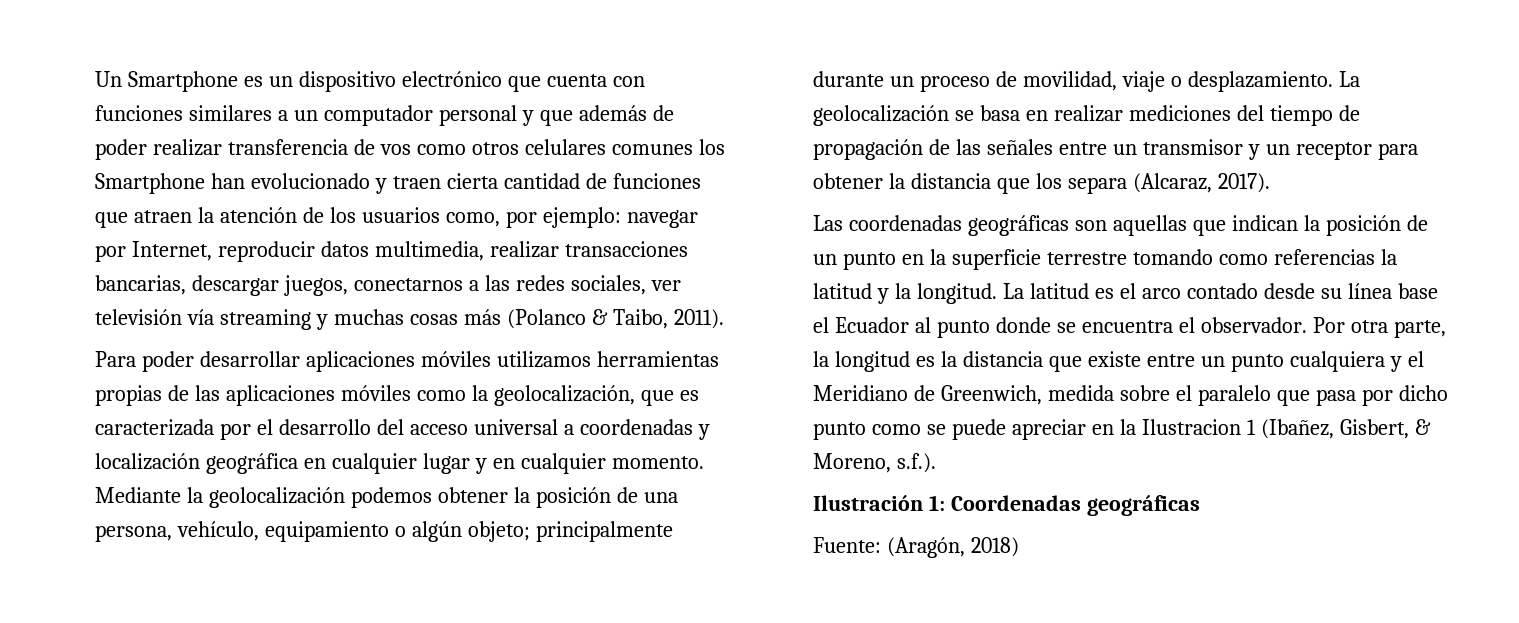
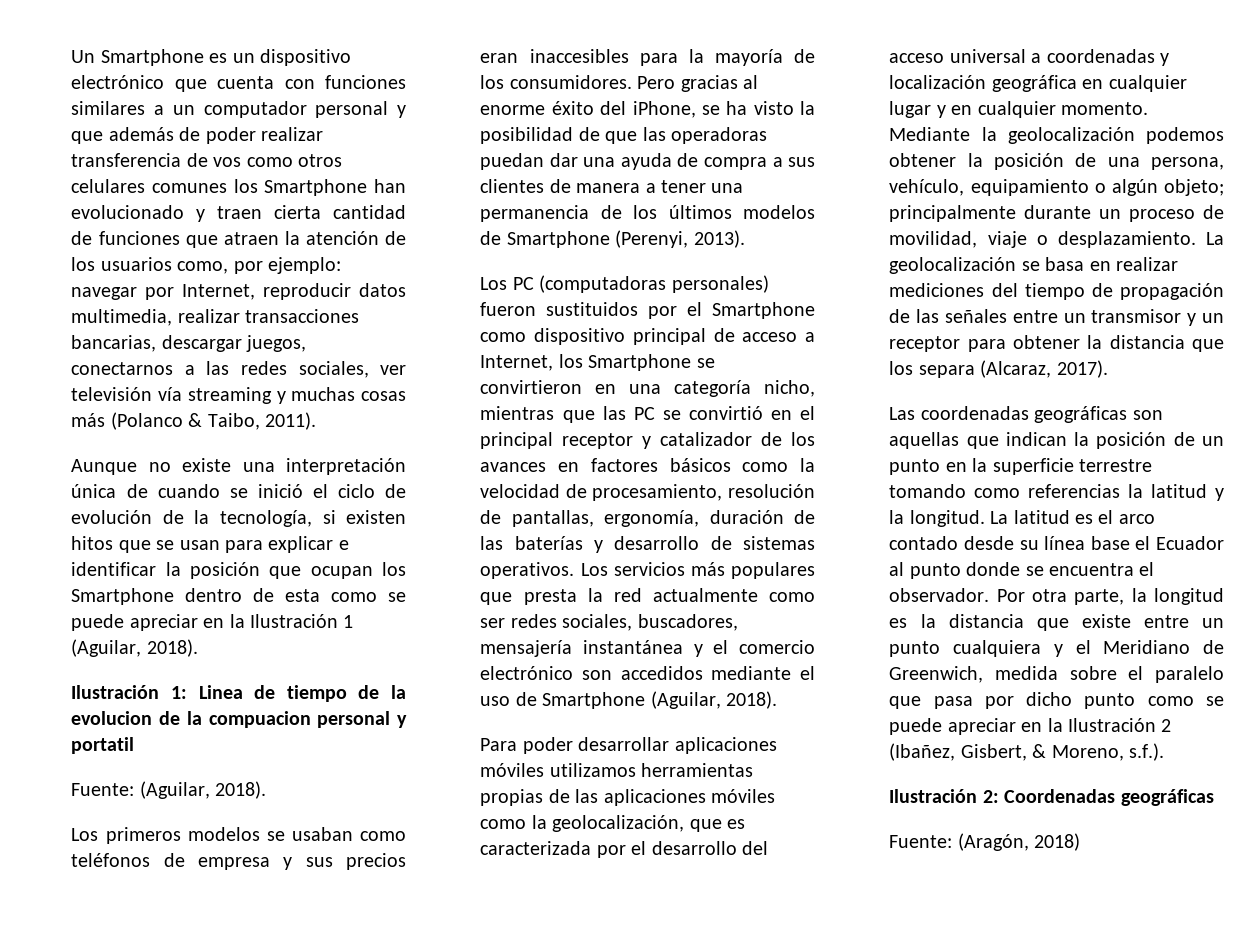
+ Aunque no existe una interpretación única de cuando se inició el ciclo de evolución de la tecnología, si existen hitos que se usan para explicar e identificar la posición que ocupan los Smartphone dentro de esta como se puede apreciar en la Ilustración 1 (Aguilar, 2018).
+ Ilustración 1: Linea de tiempo de la evolucion de la compuacion personal y portatil
+ Fuente: (Aguilar, 2018).
+ Los primeros modelos se usaban como teléfonos de empresa y sus precios eran inaccesibles para la mayoría de los consumidores. Pero gracias al enorme éxito del iPhone, se ha visto la posibilidad de que las operadoras puedan dar una ayuda de compra a sus clientes de manera a tener una permanencia de los últimos modelos de Smartphone (Perenyi, 2013).
+ Los PC (computadoras personales) fueron sustituidos por el Smartphone como dispositivo principal de acceso a Internet, los Smartphone se convirtieron en una categoría nicho, mientras que las PC se convirtió en el principal receptor y catalizador de los avances en factores básicos como la velocidad de procesamiento, resolución de pantallas, ergonomía, duración de las baterías y desarrollo de sistemas operativos. Los servicios más populares que presta la red actualmente como ser redes sociales, buscadores, mensajería instantánea y el comercio electrónico son accedidos mediante el uso de Smartphone (Aguilar, 2018).
- Por otra parte, la longitud es la distancia que existe entre un punto cualquiera y el Meridiano de Greenwich, medida sobre el paralelo que pasa por dicho punto como se puede apreciar en la Ilustracion 1 (Ibañez, Gisbert, & Moreno, s.f.).
+ Por otra parte, la longitud es la distancia que existe entre un punto cualquiera y el Meridiano de Greenwich, medida sobre el paralelo que pasa por dicho punto como se puede apreciar en la Ilustración 2 (Ibañez, Gisbert, & Moreno, s.f.).
- Ilustración 1: Coordenadas geográficas
+ Ilustración 2: Coordenadas geográficas

